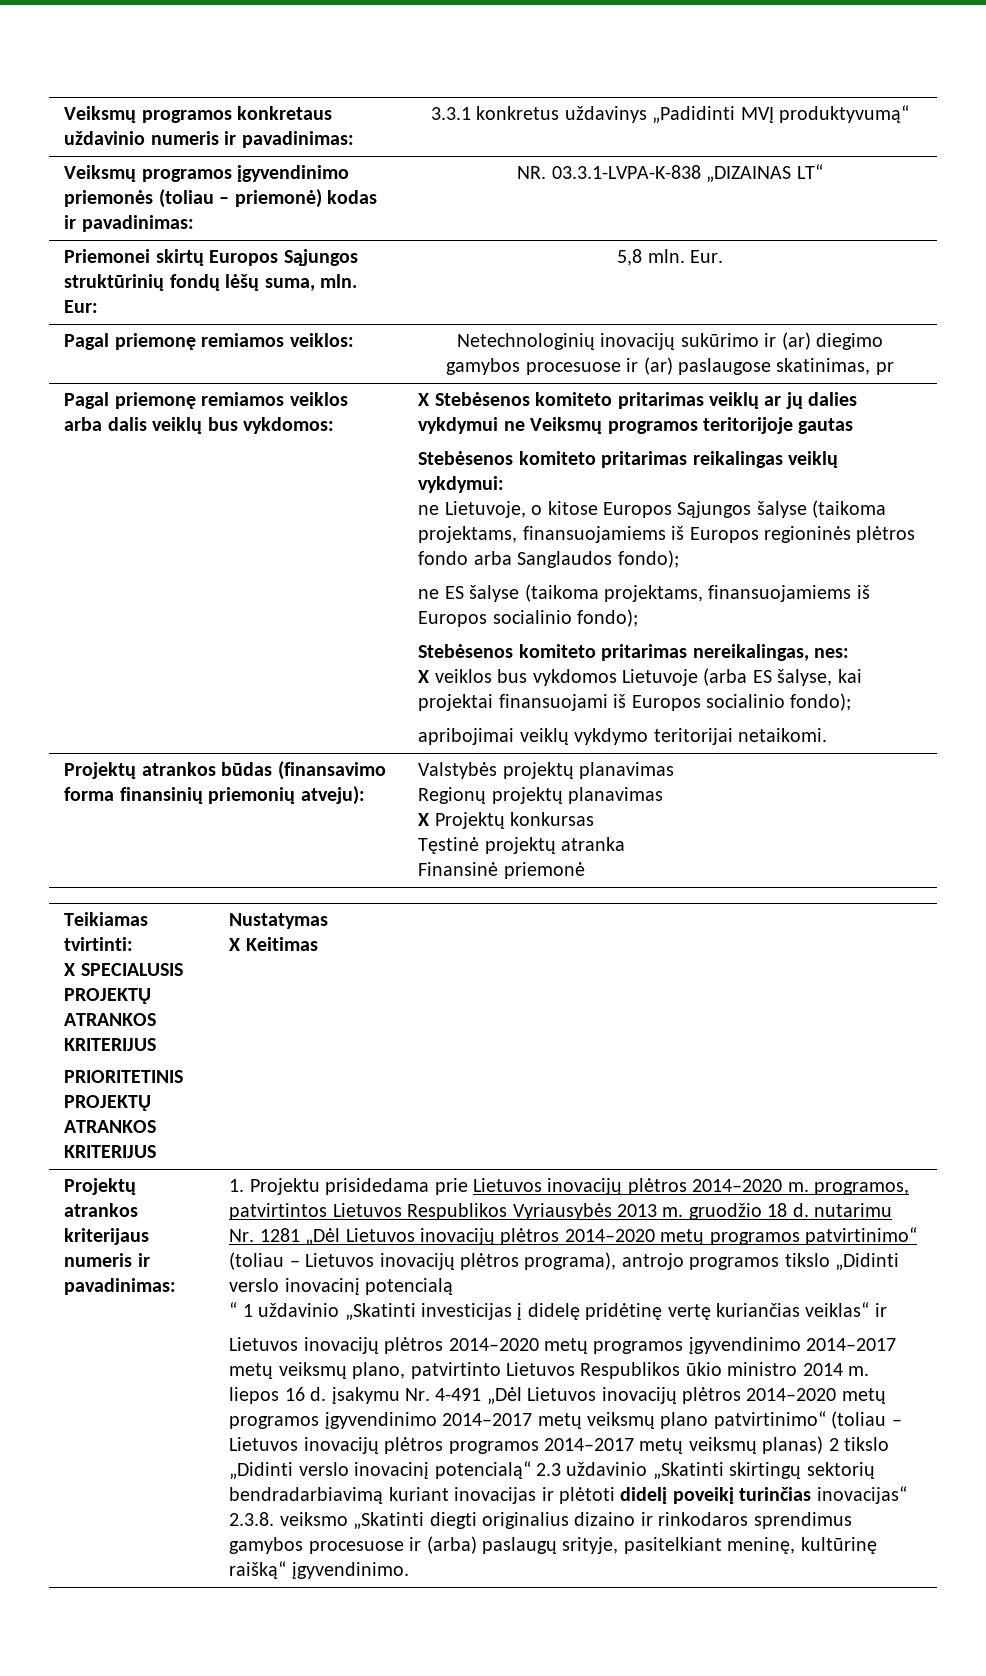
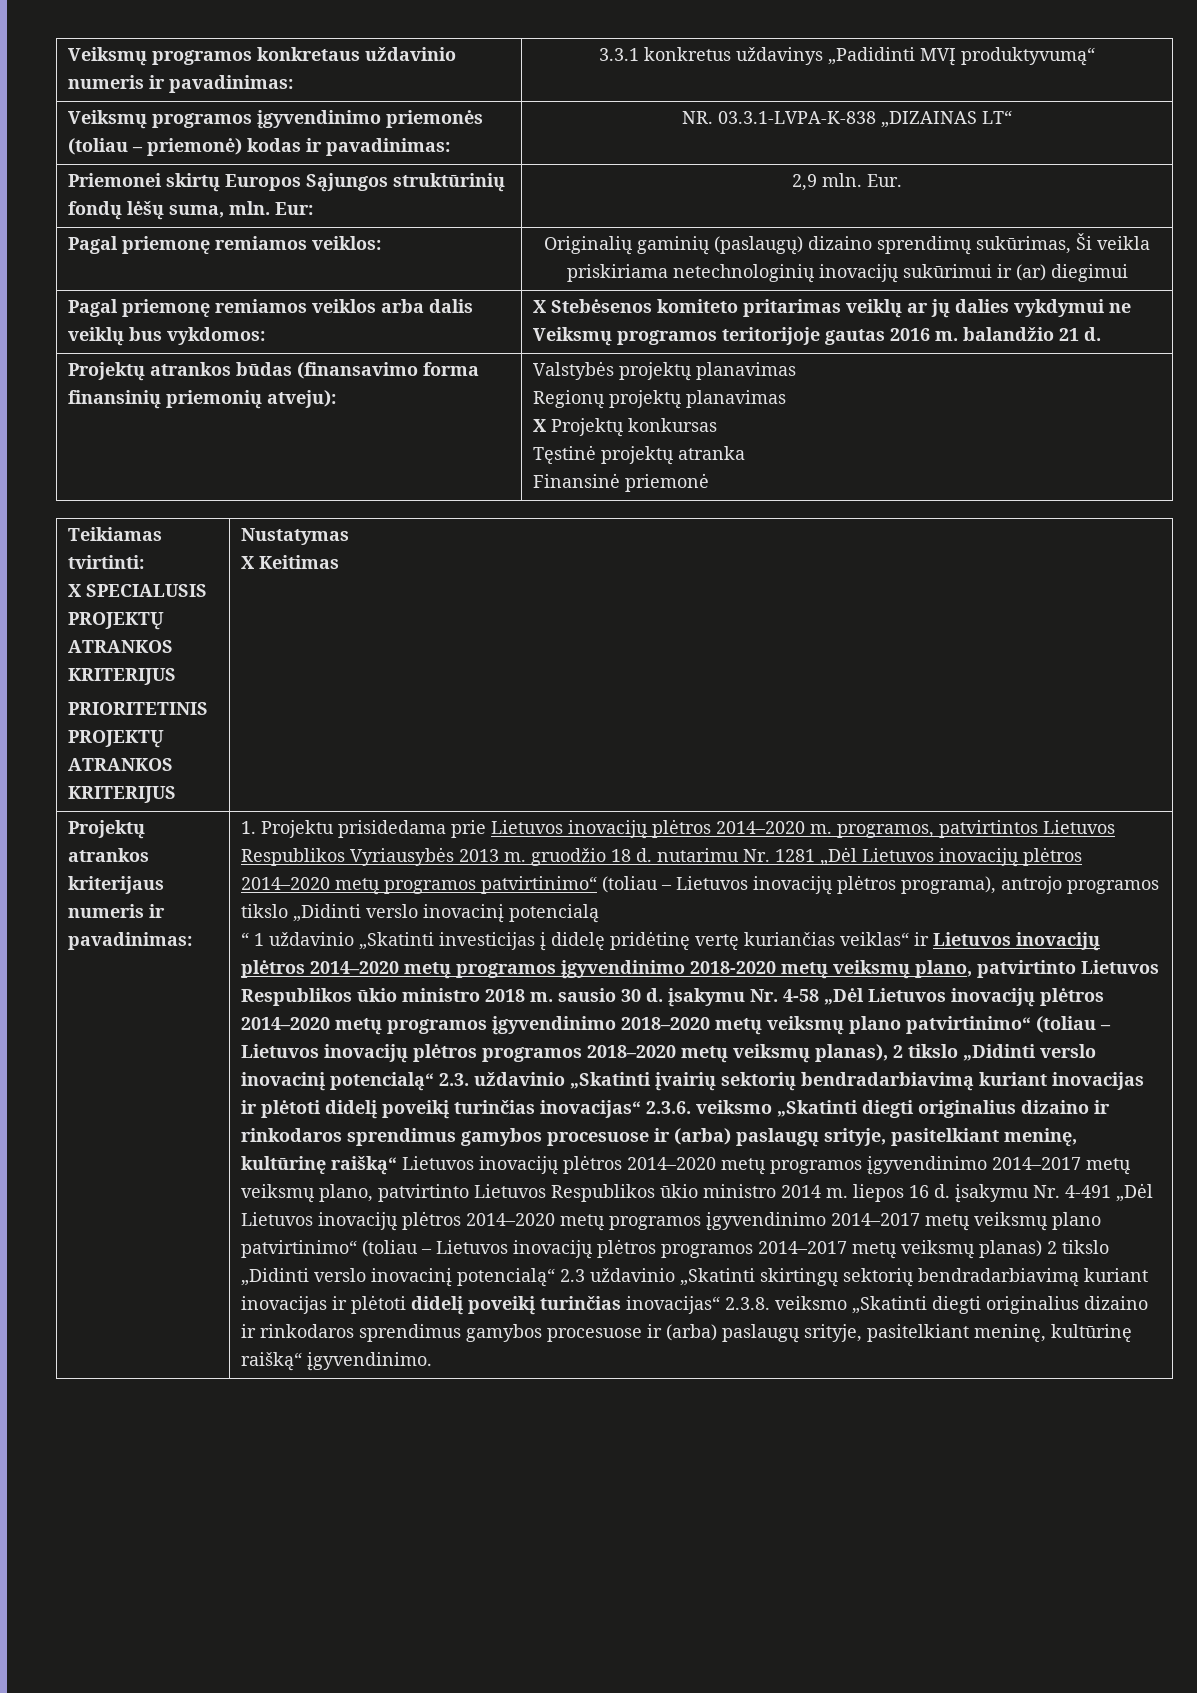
- Priemonei skirtų Europos Sąjungos struktūrinių fondų lėšų suma, mln. Eur: | 5,8 mln. Eur.
+ Priemonei skirtų Europos Sąjungos struktūrinių fondų lėšų suma, mln. Eur: | 2,9 mln. Eur.
- Pagal priemonę remiamos veiklos: | Netechnologinių inovacijų sukūrimo ir (ar) diegimo gamybos procesuose ir (ar) paslaugose skatinimas, pr
+ Pagal priemonę remiamos veiklos: | Originalių gaminių (paslaugų) dizaino sprendimų sukūrimas, Ši veikla priskiriama netechnologinių inovacijų sukūrimui ir (ar) diegimui
- X Stebėsenos komiteto pritarimas veiklų ar jų dalies vykdymui ne Veiksmų programos teritorijoje gautas
- Stebėsenos komiteto pritarimas reikalingas veiklų vykdymui:
- ne Lietuvoje, o kitose Europos Sąjungos šalyse (taikoma projektams, finansuojamiems iš Europos regioninės plėtros fondo arba Sanglaudos fondo);
- ne ES šalyse (taikoma projektams, finansuojamiems iš Europos socialinio fondo);
- Stebėsenos komiteto pritarimas nereikalingas, nes:
- X veiklos bus vykdomos Lietuvoje (arba ES šalyse, kai projektai finansuojami iš Europos socialinio fondo);
- apribojimai veiklų vykdymo teritorijai netaikomi.
+ X Stebėsenos komiteto pritarimas veiklų ar jų dalies vykdymui ne Veiksmų programos teritorijoje gautas 2016 m. balandžio 21 d.
- “ 1 uždavinio „Skatinti investicijas į didelę pridėtinę vertę kuriančias veiklas“ ir
- Lietuvos inovacijų plėtros 2014–2020 metų programos įgyvendinimo 2014–2017 metų veiksmų plano, patvirtinto Lietuvos Respublikos ūkio ministro 2014 m. liepos 16 d. įsakymu Nr. 4-491 „Dėl Lietuvos inovacijų plėtros 2014–2020 metų programos įgyvendinimo 2014–2017 metų veiksmų plano patvirtinimo“ (toliau – Lietuvos inovacijų plėtros programos 2014–2017 metų veiksmų planas) 2 tikslo „Didinti verslo inovacinį potencialą“ 2.3 uždavinio „Skatinti skirtingų sektorių bendradarbiavimą kuriant inovacijas ir plėtoti didelį poveikį turinčias inovacijas“ 2.3.8. veiksmo „Skatinti diegti originalius dizaino ir rinkodaros sprendimus gamybos procesuose ir (arba) paslaugų srityje, pasitelkiant meninę, kultūrinę raišką“ įgyvendinimo.
+ “ 1 uždavinio „Skatinti investicijas į didelę pridėtinę vertę kuriančias veiklas“ ir Lietuvos inovacijų plėtros 2014–2020 metų programos įgyvendinimo 2018-2020 metų veiksmų plano, patvirtinto Lietuvos Respublikos ūkio ministro 2018 m. sausio 30 d. įsakymu Nr. 4-58 „Dėl Lietuvos inovacijų plėtros 2014–2020 metų programos įgyvendinimo 2018–2020 metų veiksmų plano patvirtinimo“ (toliau – Lietuvos inovacijų plėtros programos 2018–2020 metų veiksmų planas), 2 tikslo „Didinti verslo inovacinį potencialą“ 2.3. uždavinio „Skatinti įvairių sektorių bendradarbiavimą kuriant inovacijas ir plėtoti didelį poveikį turinčias inovacijas“ 2.3.6. veiksmo „Skatinti diegti originalius dizaino ir rinkodaros sprendimus gamybos procesuose ir (arba) paslaugų srityje, pasitelkiant meninę, kultūrinę raišką“ Lietuvos inovacijų plėtros 2014–2020 metų programos įgyvendinimo 2014–2017 metų veiksmų plano, patvirtinto Lietuvos Respublikos ūkio ministro 2014 m. liepos 16 d. įsakymu Nr. 4-491 „Dėl Lietuvos inovacijų plėtros 2014–2020 metų programos įgyvendinimo 2014–2017 metų veiksmų plano patvirtinimo“ (toliau – Lietuvos inovacijų plėtros programos 2014–2017 metų veiksmų planas) 2 tikslo „Didinti verslo inovacinį potencialą“ 2.3 uždavinio „Skatinti skirtingų sektorių bendradarbiavimą kuriant inovacijas ir plėtoti didelį poveikį turinčias inovacijas“ 2.3.8. veiksmo „Skatinti diegti originalius dizaino ir rinkodaros sprendimus gamybos procesuose ir (arba) paslaugų srityje, pasitelkiant meninę, kultūrinę raišką“ įgyvendinimo.

